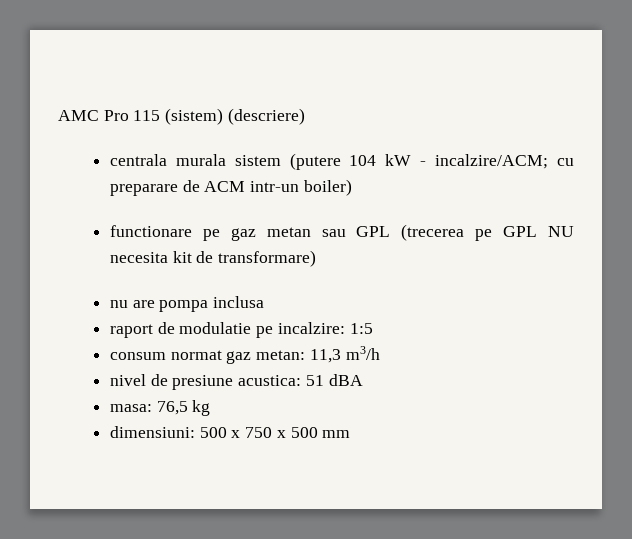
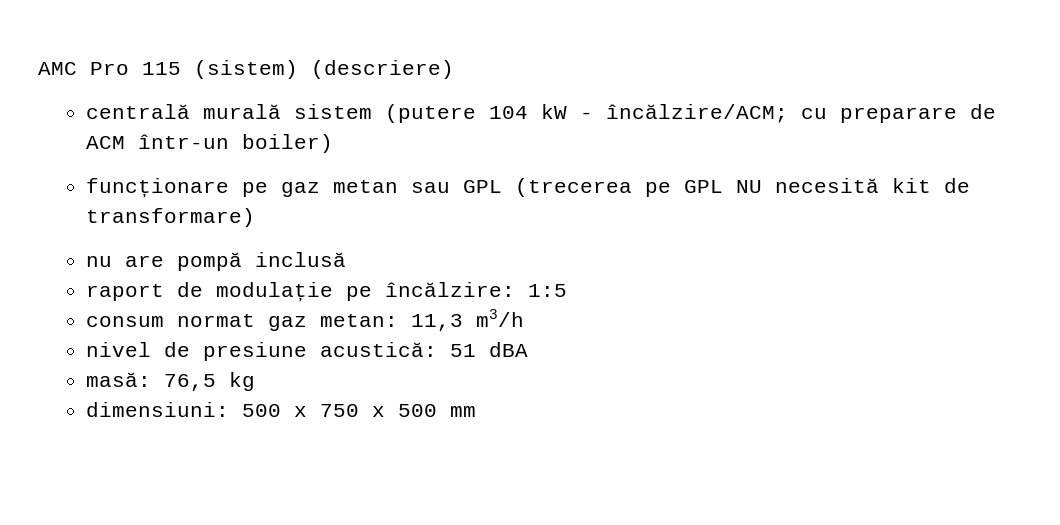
- centrala murala sistem (putere 104 kW - incalzire/ACM; cu preparare de ACM intr-un boiler)
+ centrală murală sistem (putere 104 kW - încălzire/ACM; cu preparare de ACM într-un boiler)
- functionare pe gaz metan sau GPL (trecerea pe GPL NU necesita kit de transformare)
+ funcționare pe gaz metan sau GPL (trecerea pe GPL NU necesită kit de transformare)
- nu are pompa inclusa
+ nu are pompă inclusă
- raport de modulatie pe incalzire: 1:5
+ raport de modulație pe încălzire: 1:5
- nivel de presiune acustica: 51 dBA
+ nivel de presiune acustică: 51 dBA
- masa: 76,5 kg
+ masă: 76,5 kg

